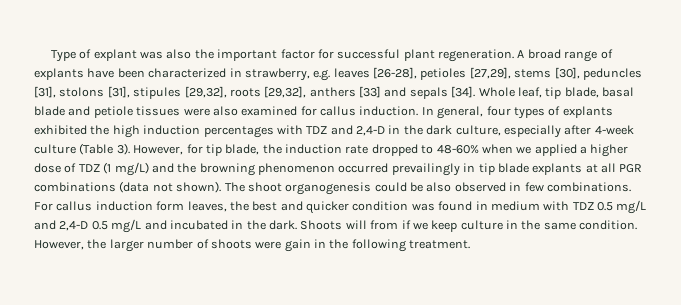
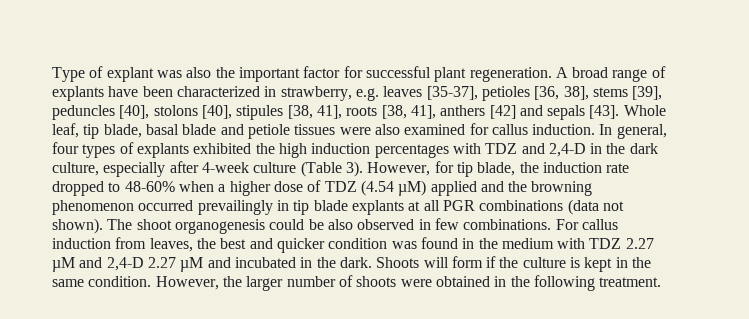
- A broad range of explants have been characterized in strawberry, e.g. leaves [26-28], petioles [27,29], stems [30], peduncles [31], stolons [31], stipules [29,32], roots [29,32], anthers [33] and sepals [34].
+ A broad range of explants have been characterized in strawberry, e.g. leaves [35-37], petioles [36, 38], stems [39], peduncles [40], stolons [40], stipules [38, 41], roots [38, 41], anthers [42] and sepals [43].
- However, for tip blade, the induction rate dropped to 48-60% when we applied a higher dose of TDZ (1 mg/L) and the browning phenomenon occurred prevailingly in tip blade explants at all PGR combinations (data not shown).
+ However, for tip blade, the induction rate dropped to 48-60% when a higher dose of TDZ (4.54 µM) applied and the browning phenomenon occurred prevailingly in tip blade explants at all PGR combinations (data not shown).
- For callus induction form leaves, the best and quicker condition was found in medium with TDZ 0.5 mg/L and 2,4-D 0.5 mg/L and incubated in the dark.
+ For callus induction from leaves, the best and quicker condition was found in the medium with TDZ 2.27 µM and 2,4-D 2.27 µM and incubated in the dark.
- Shoots will from if we keep culture in the same condition.
+ Shoots will form if the culture is kept in the same condition.
- However, the larger number of shoots were gain in the following treatment.
+ However, the larger number of shoots were obtained in the following treatment.

